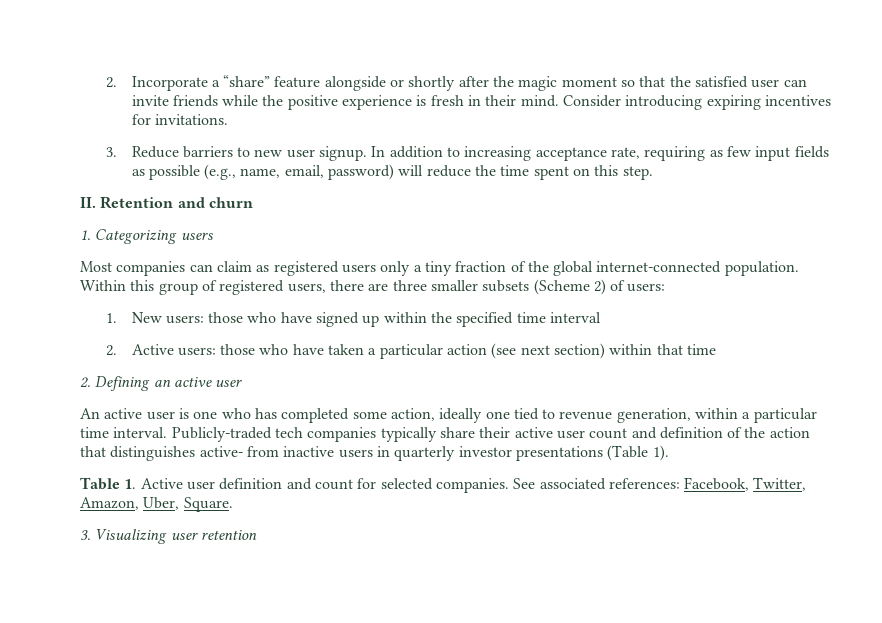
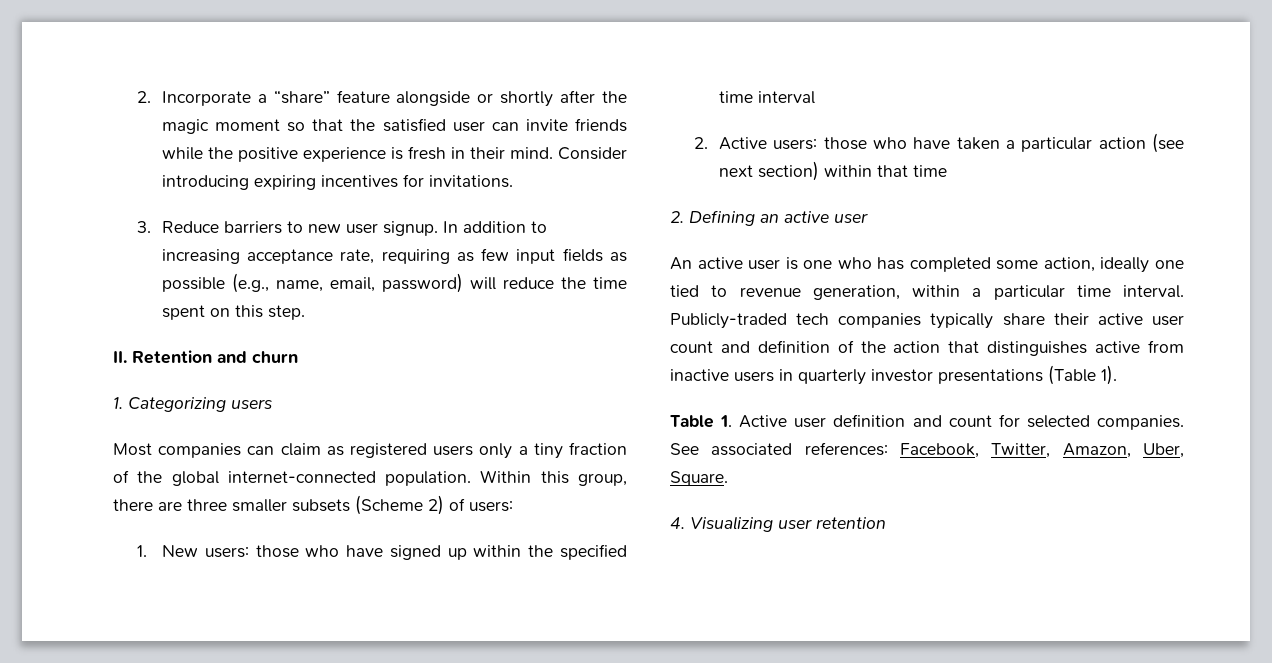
- Within this group of registered users, there are three smaller subsets (Scheme 2) of users:
+ Within this group, there are three smaller subsets (Scheme 2) of users:
- Publicly-traded tech companies typically share their active user count and definition of the action that distinguishes active- from inactive users in quarterly investor presentations (Table 1).
+ Publicly-traded tech companies typically share their active user count and definition of the action that distinguishes active from inactive users in quarterly investor presentations (Table 1).
- 3. Visualizing user retention
+ 4. Visualizing user retention

